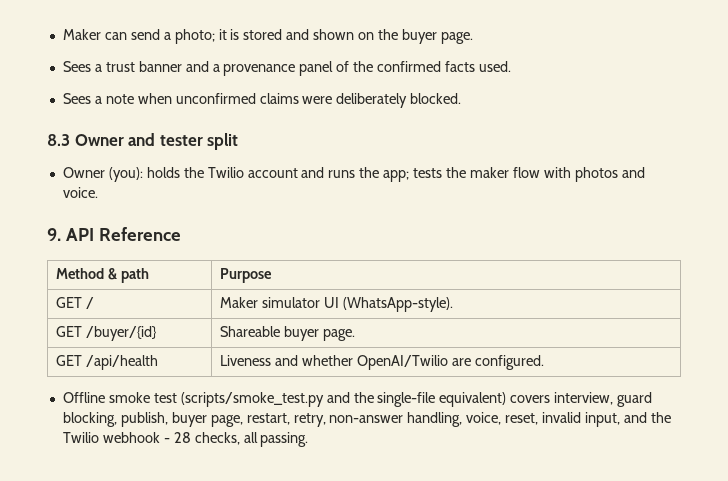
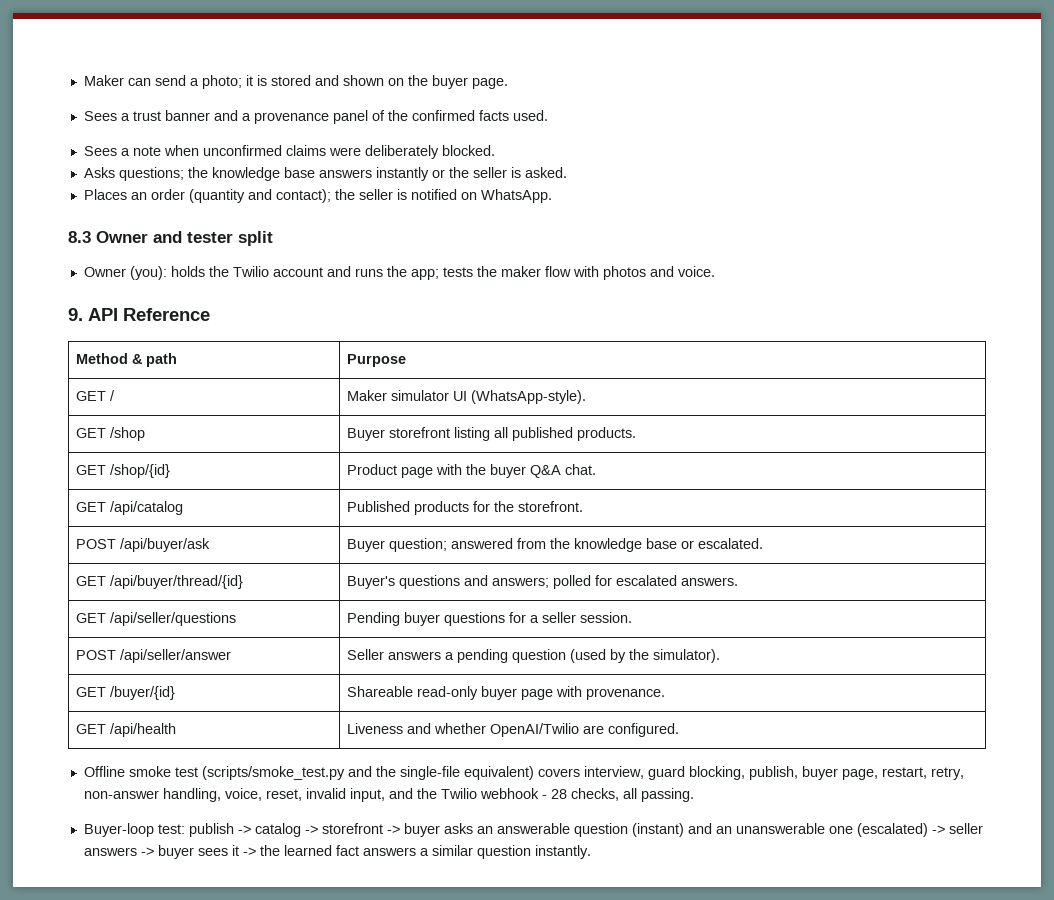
+ Asks questions; the knowledge base answers instantly or the seller is asked.
+ Places an order (quantity and contact); the seller is notified on WhatsApp.
- GET /buyer/{id} | Shareable buyer page.
+ GET /shop | Buyer storefront listing all published products.
+ GET /shop/{id} | Product page with the buyer Q&A chat.
+ GET /api/catalog | Published products for the storefront.
+ POST /api/buyer/ask | Buyer question; answered from the knowledge base or escalated.
+ GET /api/buyer/thread/{id} | Buyer's questions and answers; polled for escalated answers.
+ GET /api/seller/questions | Pending buyer questions for a seller session.
+ POST /api/seller/answer | Seller answers a pending question (used by the simulator).
+ GET /buyer/{id} | Shareable read-only buyer page with provenance.
+ Buyer-loop test: publish -> catalog -> storefront -> buyer asks an answerable question (instant) and an unanswerable one (escalated) -> seller answers -> buyer sees it -> the learned fact answers a similar question instantly.

